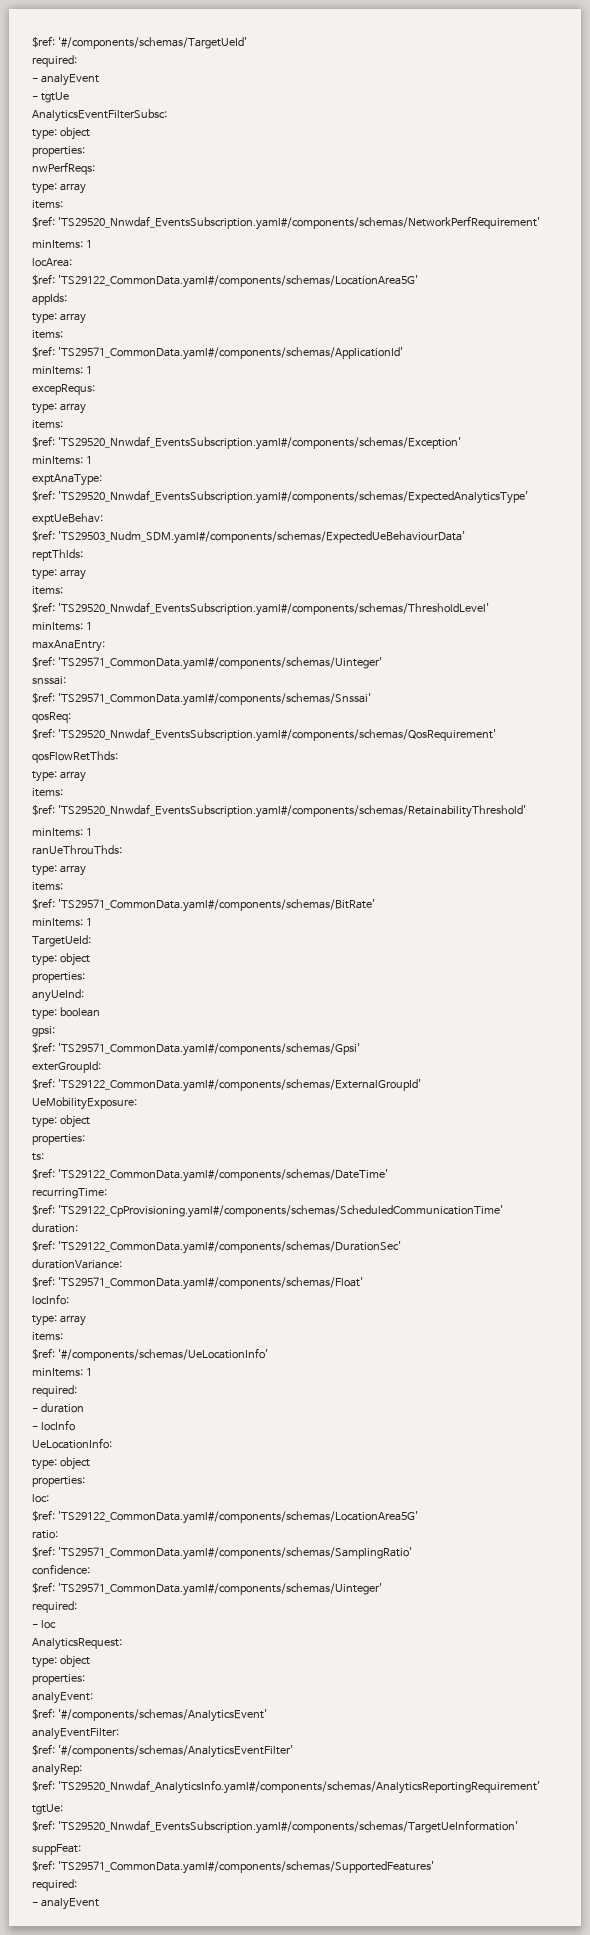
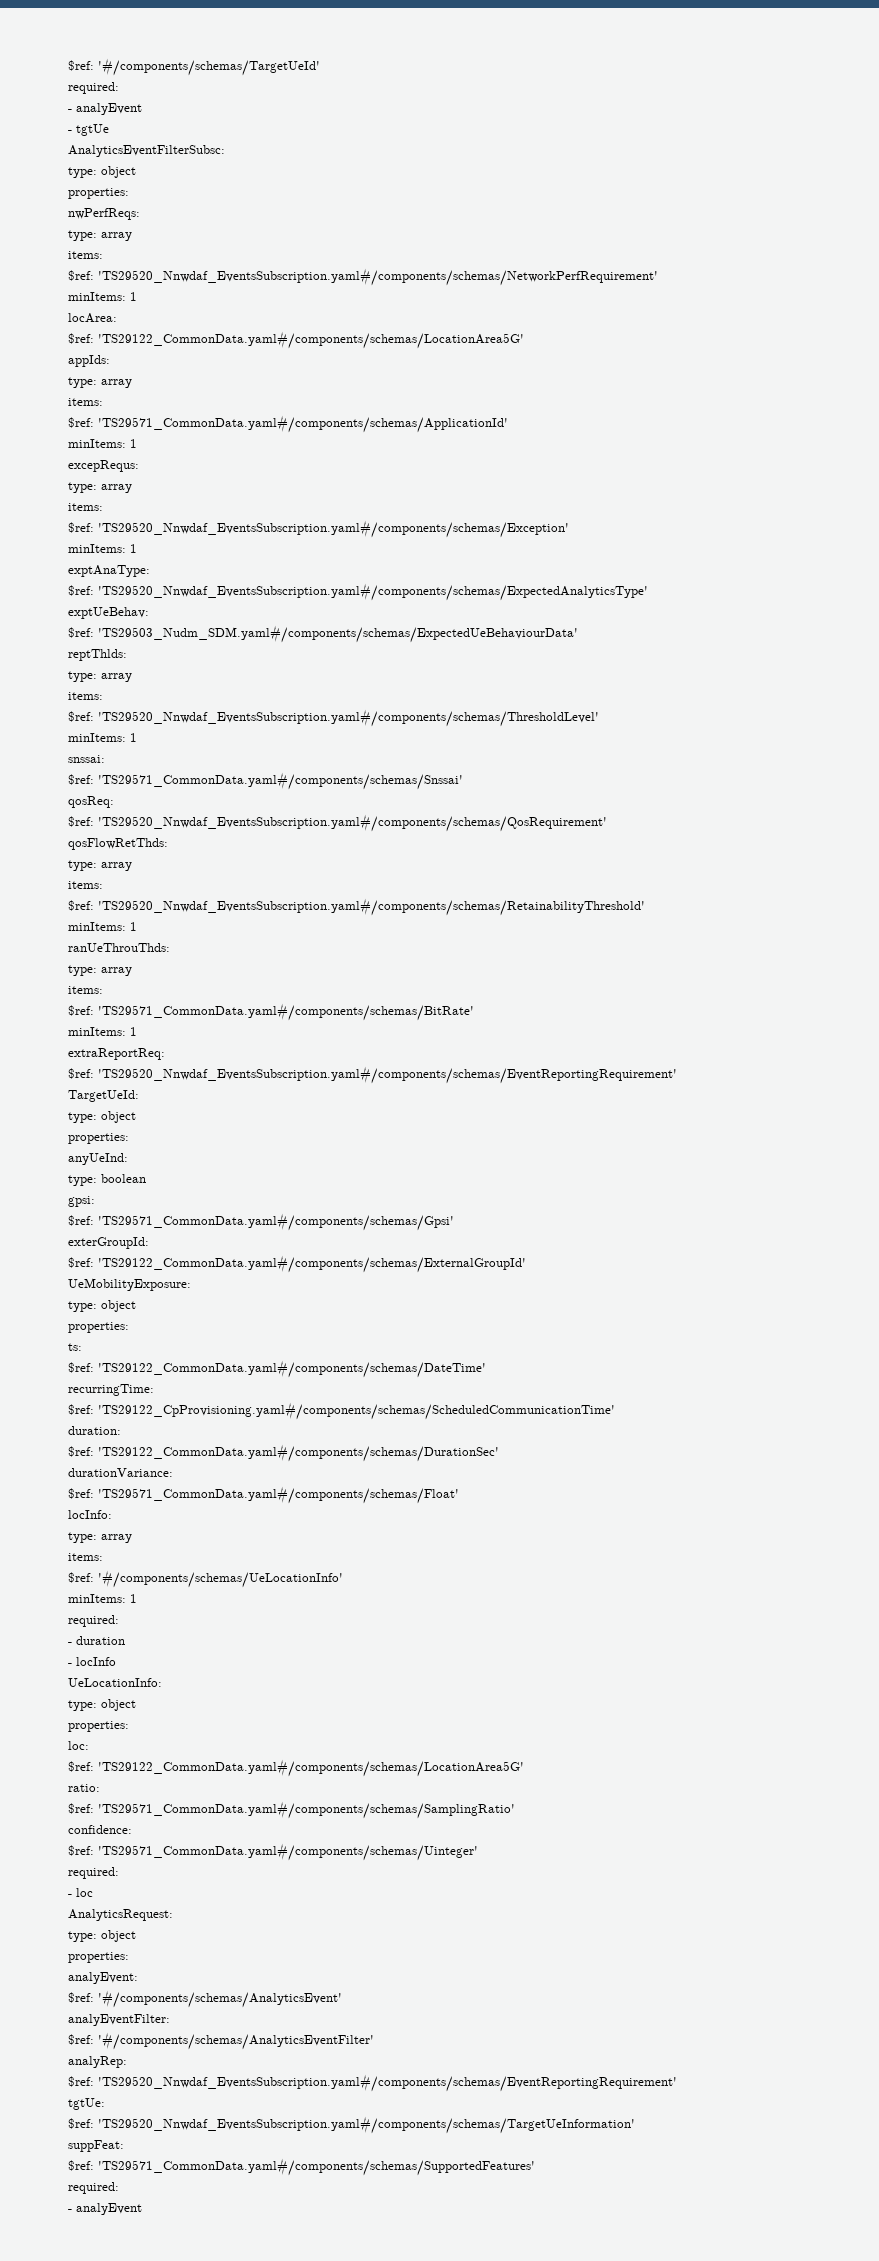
- maxAnaEntry:
- $ref: 'TS29571_CommonData.yaml#/components/schemas/Uinteger'
+ extraReportReq:
+ $ref: 'TS29520_Nnwdaf_EventsSubscription.yaml#/components/schemas/EventReportingRequirement'
  analyRep:
- $ref: 'TS29520_Nnwdaf_AnalyticsInfo.yaml#/components/schemas/AnalyticsReportingRequirement'
+ $ref: 'TS29520_Nnwdaf_EventsSubscription.yaml#/components/schemas/EventReportingRequirement'

